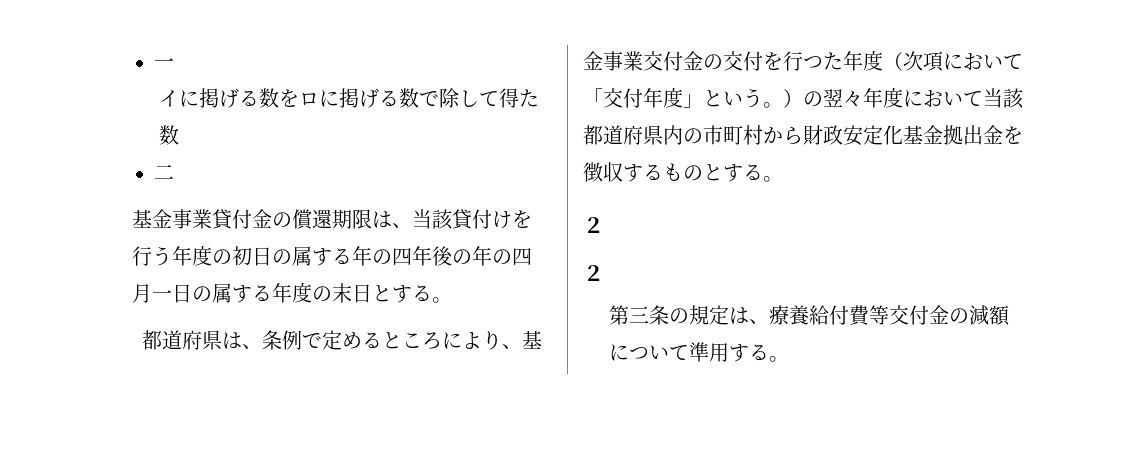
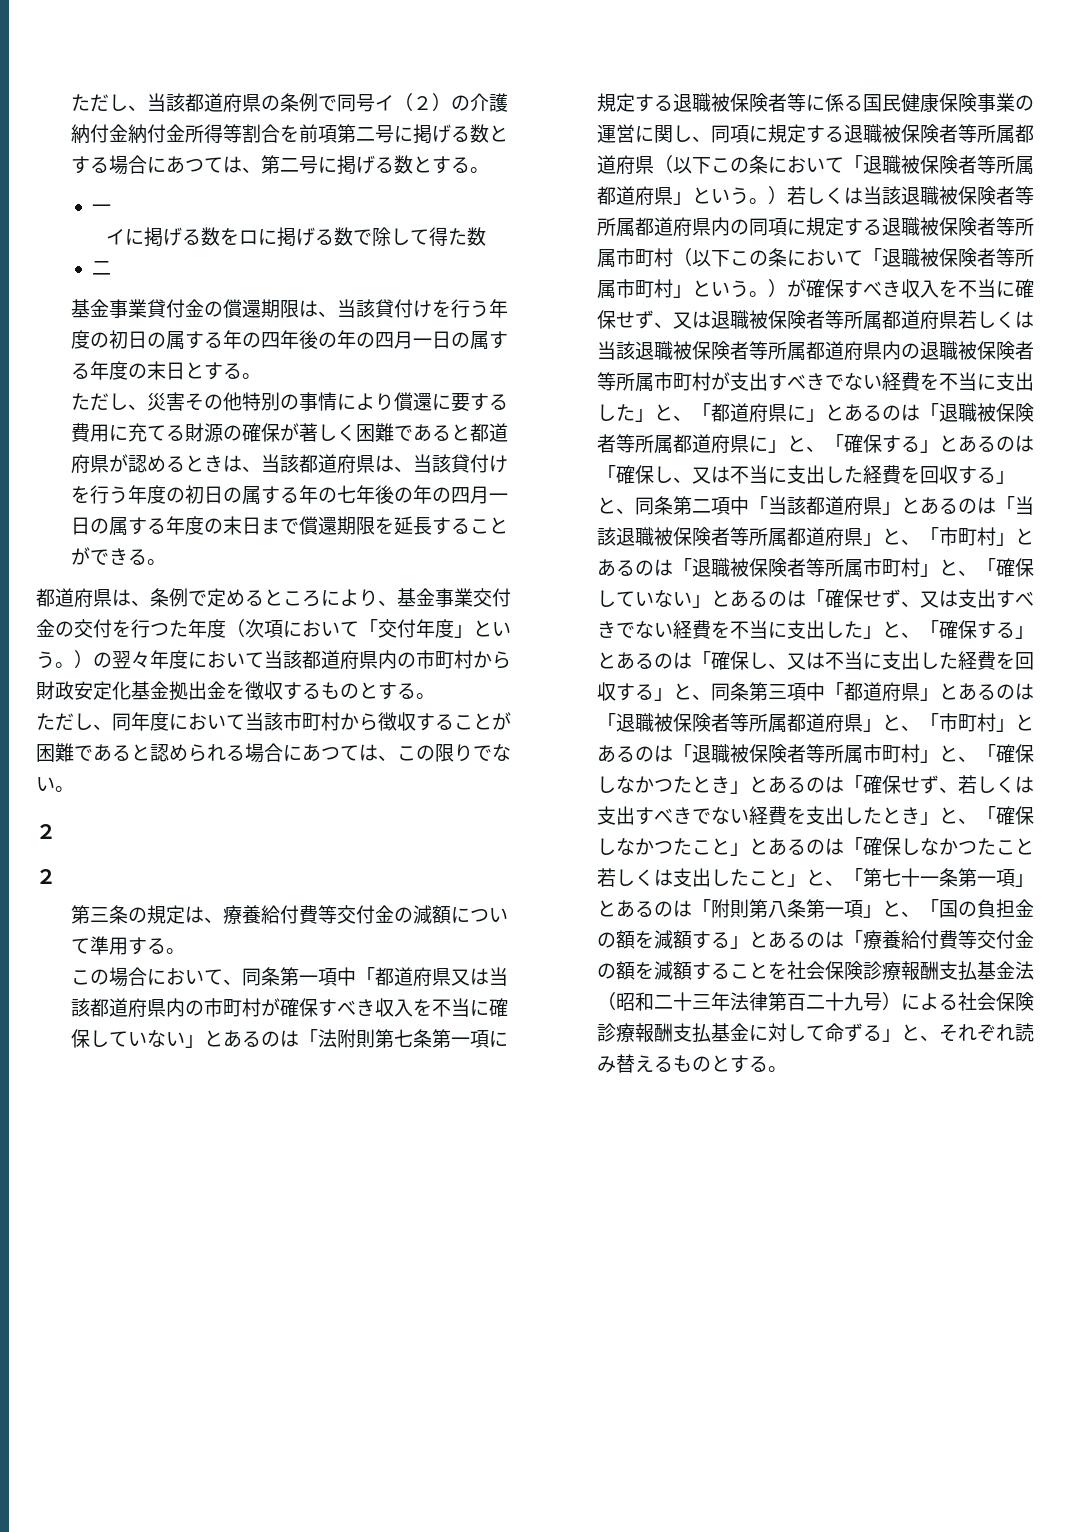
+ ただし、当該都道府県の条例で同号イ（２）の介護納付金納付金所得等割合を前項第二号に掲げる数とする場合にあつては、第二号に掲げる数とする。
+ ただし、災害その他特別の事情により償還に要する費用に充てる財源の確保が著しく困難であると都道府県が認めるときは、当該都道府県は、当該貸付けを行う年度の初日の属する年の七年後の年の四月一日の属する年度の末日まで償還期限を延長することができる。
+ ただし、同年度において当該市町村から徴収することが困難であると認められる場合にあつては、この限りでない。
+ この場合において、同条第一項中「都道府県又は当該都道府県内の市町村が確保すべき収入を不当に確保していない」とあるのは「法附則第七条第一項に規定する退職被保険者等に係る国民健康保険事業の運営に関し、同項に規定する退職被保険者等所属都道府県（以下この条において「退職被保険者等所属都道府県」という。）若しくは当該退職被保険者等所属都道府県内の同項に規定する退職被保険者等所属市町村（以下この条において「退職被保険者等所属市町村」という。）が確保すべき収入を不当に確保せず、又は退職被保険者等所属都道府県若しくは当該退職被保険者等所属都道府県内の退職被保険者等所属市町村が支出すべきでない経費を不当に支出した」と、「都道府県に」とあるのは「退職被保険者等所属都道府県に」と、「確保する」とあるのは「確保し、又は不当に支出した経費を回収する」と、同条第二項中「当該都道府県」とあるのは「当該退職被保険者等所属都道府県」と、「市町村」とあるのは「退職被保険者等所属市町村」と、「確保していない」とあるのは「確保せず、又は支出すべきでない経費を不当に支出した」と、「確保する」とあるのは「確保し、又は不当に支出した経費を回収する」と、同条第三項中「都道府県」とあるのは「退職被保険者等所属都道府県」と、「市町村」とあるのは「退職被保険者等所属市町村」と、「確保しなかつたとき」とあるのは「確保せず、若しくは支出すべきでない経費を支出したとき」と、「確保しなかつたこと」とあるのは「確保しなかつたこと若しくは支出したこと」と、「第七十一条第一項」とあるのは「附則第八条第一項」と、「国の負担金の額を減額する」とあるのは「療養給付費等交付金の額を減額することを社会保険診療報酬支払基金法（昭和二十三年法律第百二十九号）による社会保険診療報酬支払基金に対して命ずる」と、それぞれ読み替えるものとする。

